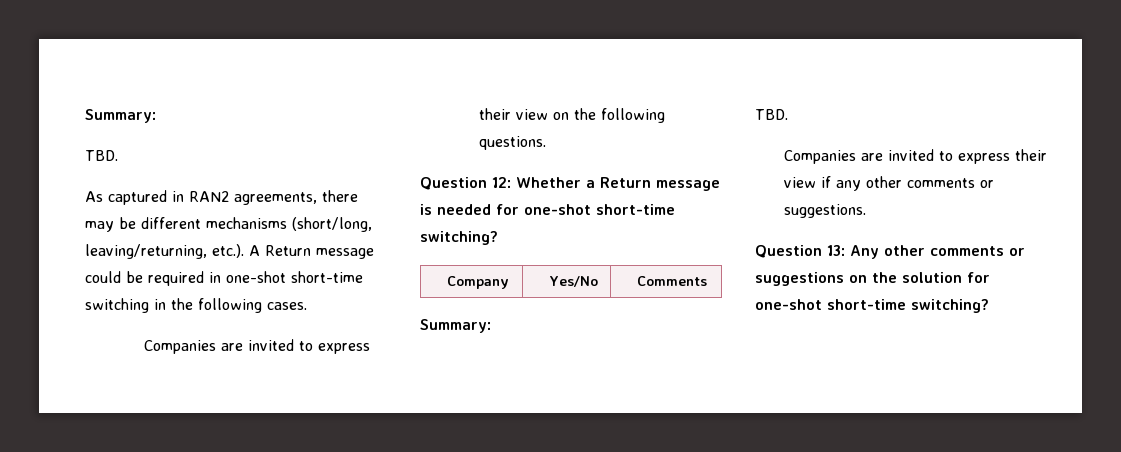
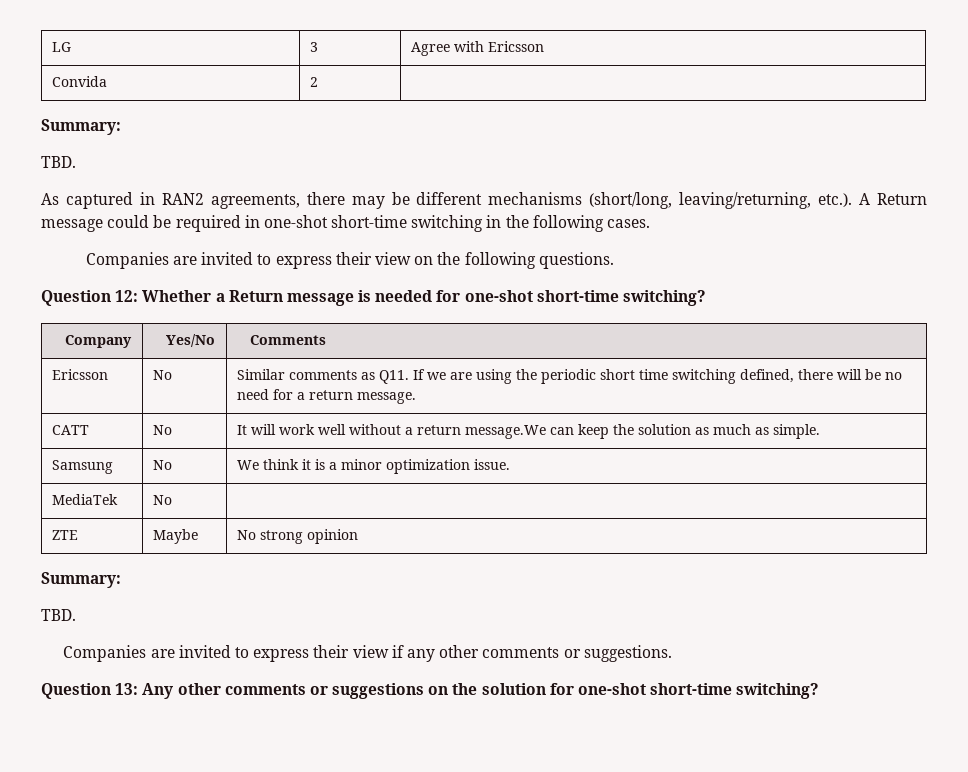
+ LG | 3 | Agree with Ericsson
+ Convida | 2 |
+ Ericsson | No | Similar comments as Q11. If we are using the periodic short time switching defined, there will be no need for a return message.
+ CATT | No | It will work well without a return message.We can keep the solution as much as simple.
+ Samsung | No | We think it is a minor optimization issue.
+ MediaTek | No |
+ ZTE | Maybe | No strong opinion

